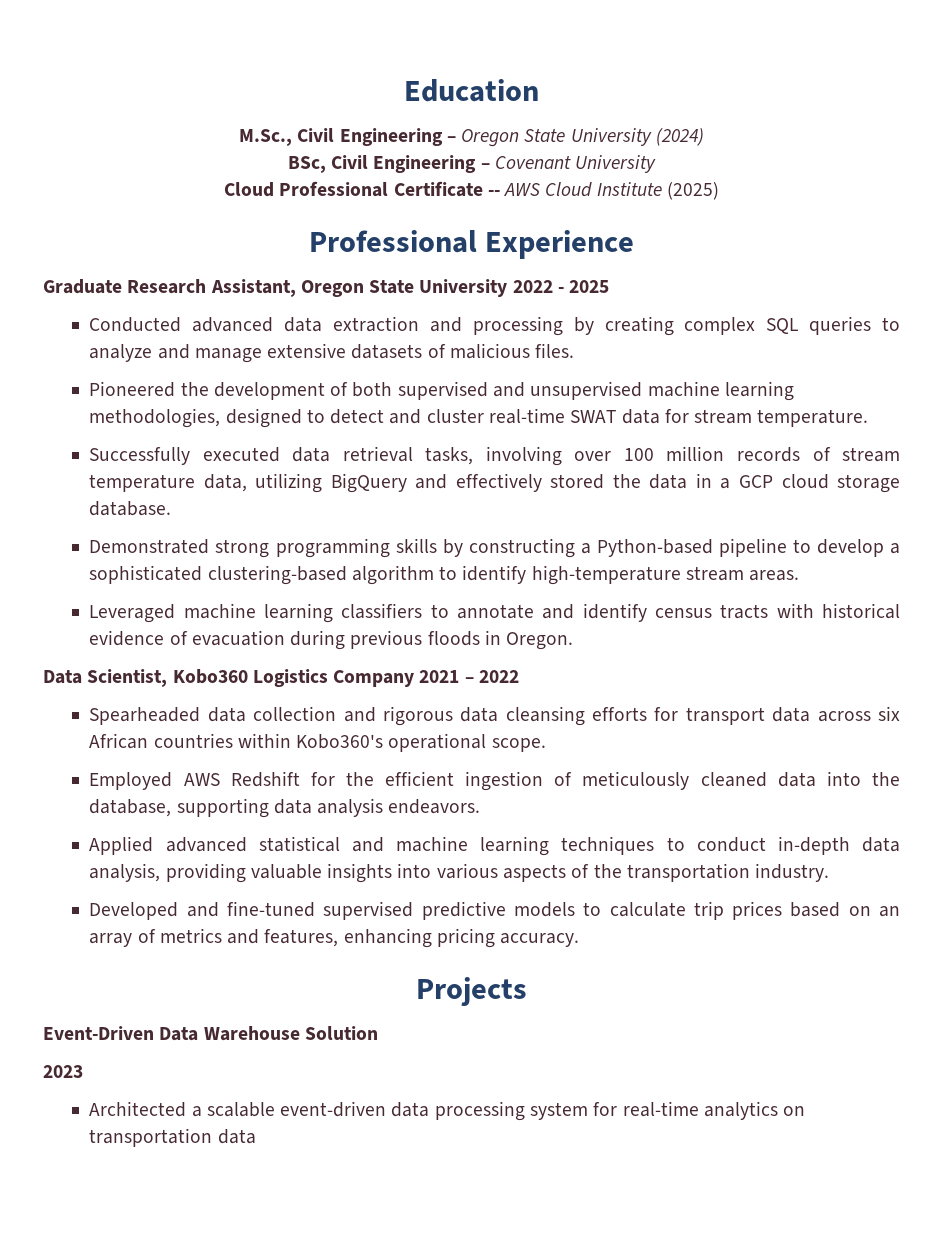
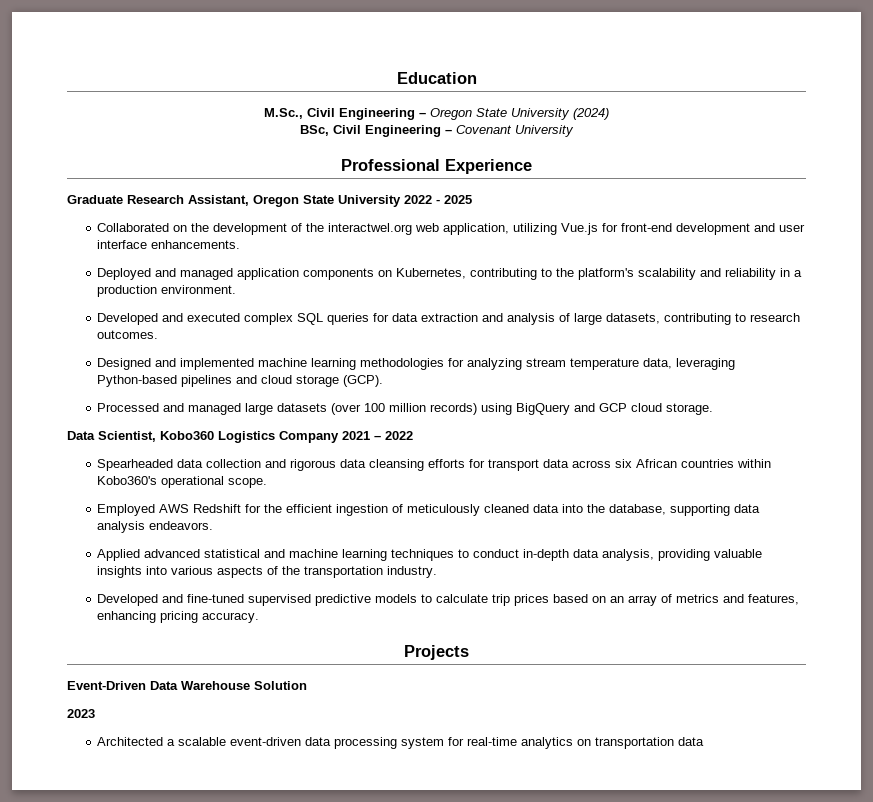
- Cloud Professional Certificate -- AWS Cloud Institute (2025)
- Conducted advanced data extraction and processing by creating complex SQL queries to analyze and manage extensive datasets of malicious files.
- Pioneered the development of both supervised and unsupervised machine learning methodologies, designed to detect and cluster real-time SWAT data for stream temperature.
- Successfully executed data retrieval tasks, involving over 100 million records of stream temperature data, utilizing BigQuery and effectively stored the data in a GCP cloud storage database.
- Demonstrated strong programming skills by constructing a Python-based pipeline to develop a sophisticated clustering-based algorithm to identify high-temperature stream areas.
- Leveraged machine learning classifiers to annotate and identify census tracts with historical evidence of evacuation during previous floods in Oregon.
+ Collaborated on the development of the interactwel.org web application, utilizing Vue.js for front-end development and user interface enhancements.
+ Deployed and managed application components on Kubernetes, contributing to the platform's scalability and reliability in a production environment.
+ Developed and executed complex SQL queries for data extraction and analysis of large datasets, contributing to research outcomes.
+ Designed and implemented machine learning methodologies for analyzing stream temperature data, leveraging Python-based pipelines and cloud storage (GCP).
+ Processed and managed large datasets (over 100 million records) using BigQuery and GCP cloud storage.

